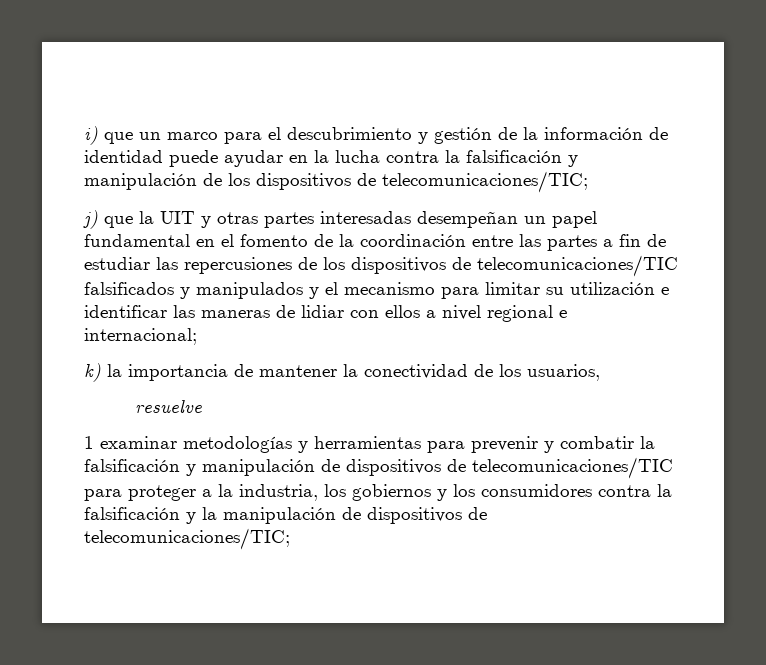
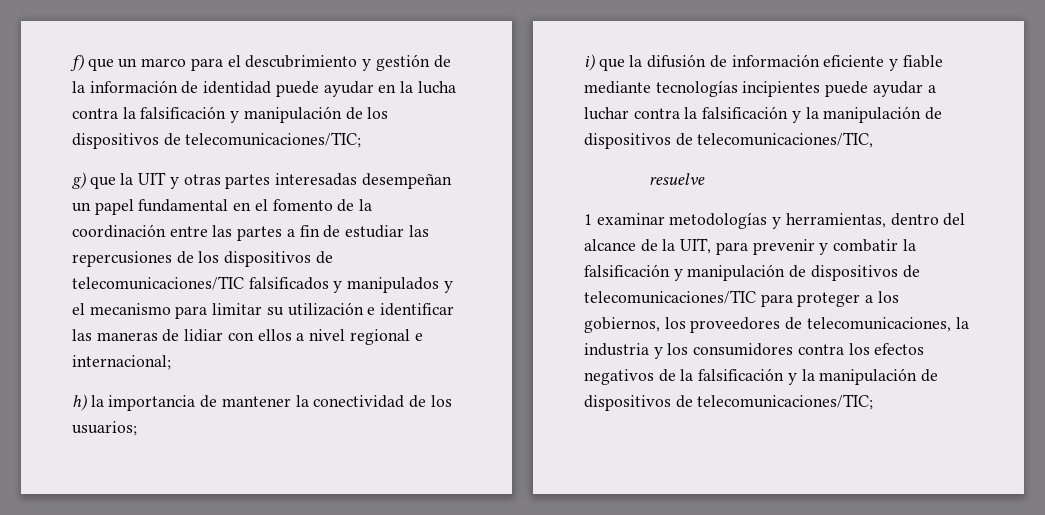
- i) que un marco para el descubrimiento y gestión de la información de identidad puede ayudar en la lucha contra la falsificación y manipulación de los dispositivos de telecomunicaciones/TIC;
+ f) que un marco para el descubrimiento y gestión de la información de identidad puede ayudar en la lucha contra la falsificación y manipulación de los dispositivos de telecomunicaciones/TIC;
- j) que la UIT y otras partes interesadas desempeñan un papel fundamental en el fomento de la coordinación entre las partes a fin de estudiar las repercusiones de los dispositivos de telecomunicaciones/TIC falsificados y manipulados y el mecanismo para limitar su utilización e identificar las maneras de lidiar con ellos a nivel regional e internacional;
+ g) que la UIT y otras partes interesadas desempeñan un papel fundamental en el fomento de la coordinación entre las partes a fin de estudiar las repercusiones de los dispositivos de telecomunicaciones/TIC falsificados y manipulados y el mecanismo para limitar su utilización e identificar las maneras de lidiar con ellos a nivel regional e internacional;
- k) la importancia de mantener la conectividad de los usuarios,
+ h) la importancia de mantener la conectividad de los usuarios;
+ i) que la difusión de información eficiente y fiable mediante tecnologías incipientes puede ayudar a luchar contra la falsificación y la manipulación de dispositivos de telecomunicaciones/TIC,
- 1 examinar metodologías y herramientas para prevenir y combatir la falsificación y manipulación de dispositivos de telecomunicaciones/TIC para proteger a la industria, los gobiernos y los consumidores contra la falsificación y la manipulación de dispositivos de telecomunicaciones/TIC;
+ 1 examinar metodologías y herramientas, dentro del alcance de la UIT, para prevenir y combatir la falsificación y manipulación de dispositivos de telecomunicaciones/TIC para proteger a los gobiernos, los proveedores de telecomunicaciones, la industria y los consumidores contra los efectos negativos de la falsificación y la manipulación de dispositivos de telecomunicaciones/TIC;

